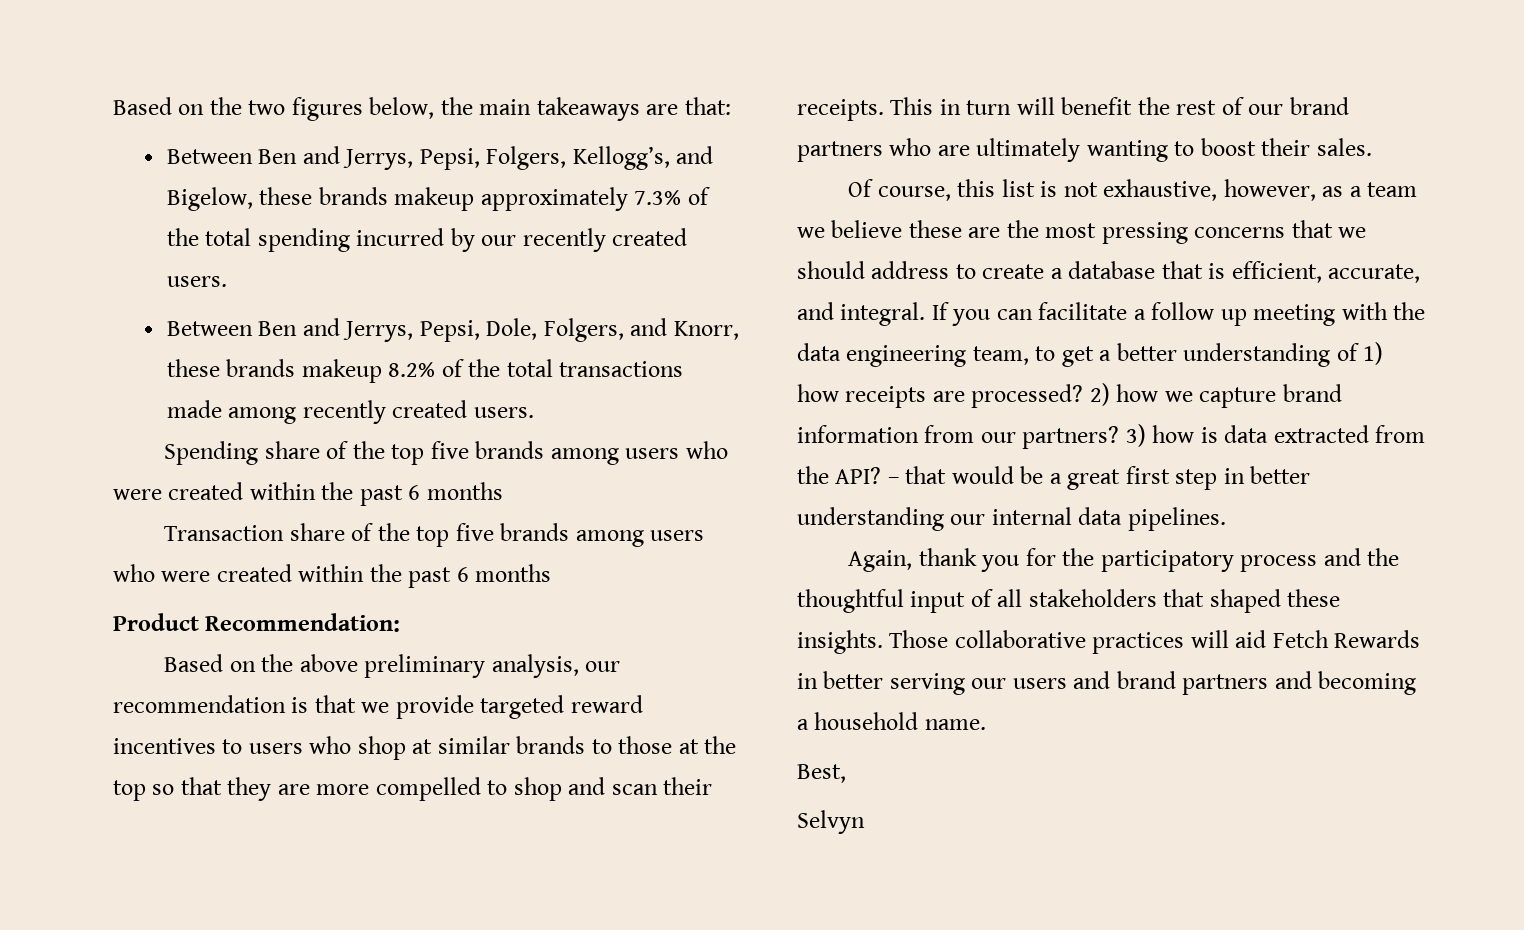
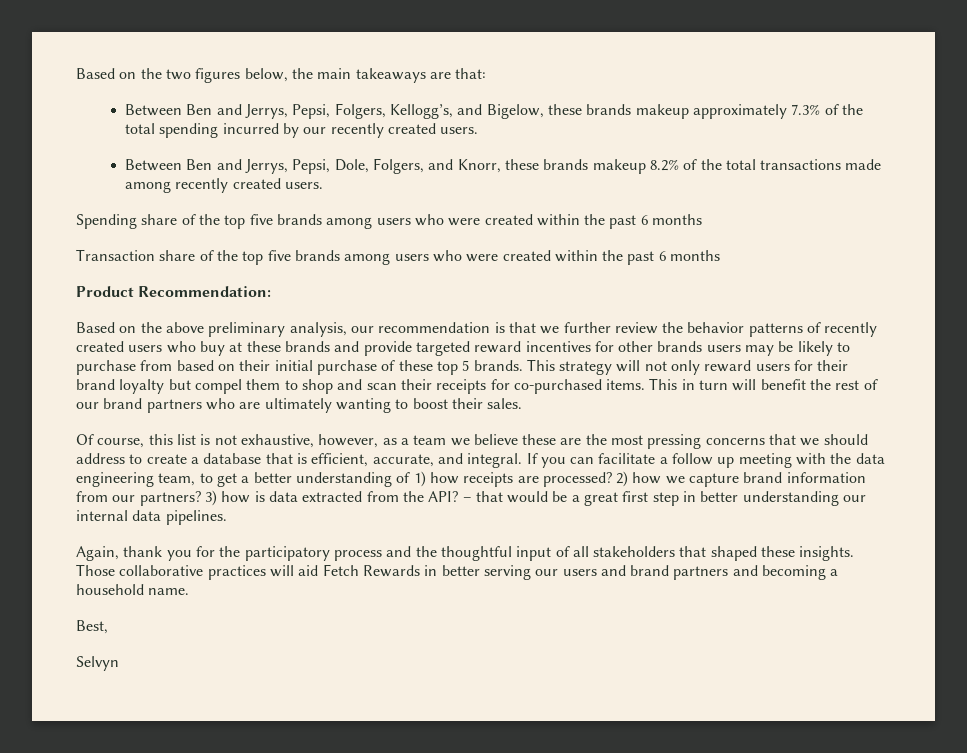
- Based on the above preliminary analysis, our recommendation is that we provide targeted reward incentives to users who shop at similar brands to those at the top so that they are more compelled to shop and scan their receipts.
+ Based on the above preliminary analysis, our recommendation is that we further review the behavior patterns of recently created users who buy at these brands and provide targeted reward incentives for other brands users may be likely to purchase from based on their initial purchase of these top 5 brands. This strategy will not only reward users for their brand loyalty but compel them to shop and scan their receipts for co-purchased items.

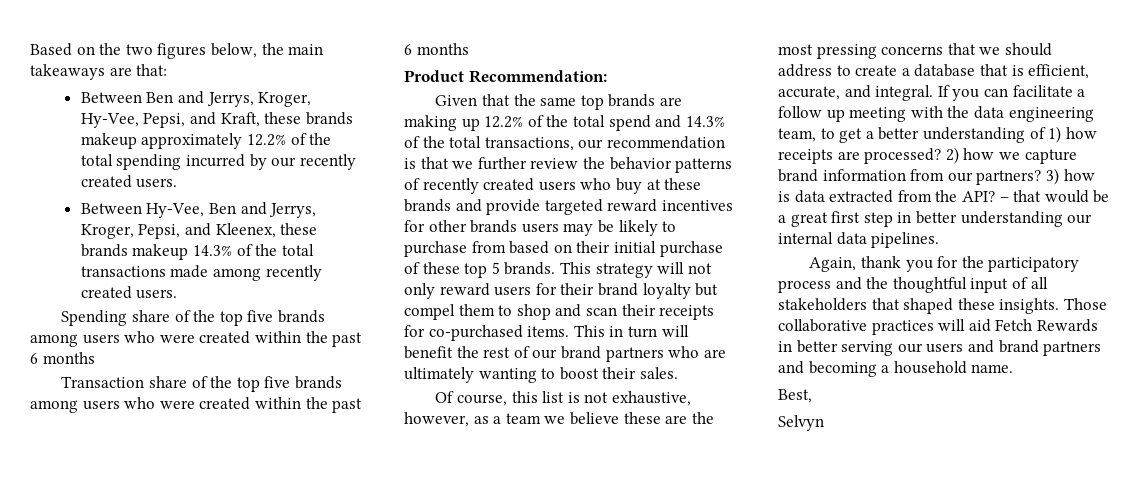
- Between Ben and Jerrys, Pepsi, Folgers, Kellogg’s, and Bigelow, these brands makeup approximately 7.3% of the total spending incurred by our recently created users.
+ Between Ben and Jerrys, Kroger, Hy-Vee, Pepsi, and Kraft, these brands makeup approximately 12.2% of the total spending incurred by our recently created users.
- Between Ben and Jerrys, Pepsi, Dole, Folgers, and Knorr, these brands makeup 8.2% of the total transactions made among recently created users.
+ Between Hy-Vee, Ben and Jerrys, Kroger, Pepsi, and Kleenex, these brands makeup 14.3% of the total transactions made among recently created users.
- Based on the above preliminary analysis, our recommendation is that we further review the behavior patterns of recently created users who buy at these brands and provide targeted reward incentives for other brands users may be likely to purchase from based on their initial purchase of these top 5 brands.
+ Given that the same top brands are making up 12.2% of the total spend and 14.3% of the total transactions, our recommendation is that we further review the behavior patterns of recently created users who buy at these brands and provide targeted reward incentives for other brands users may be likely to purchase from based on their initial purchase of these top 5 brands.

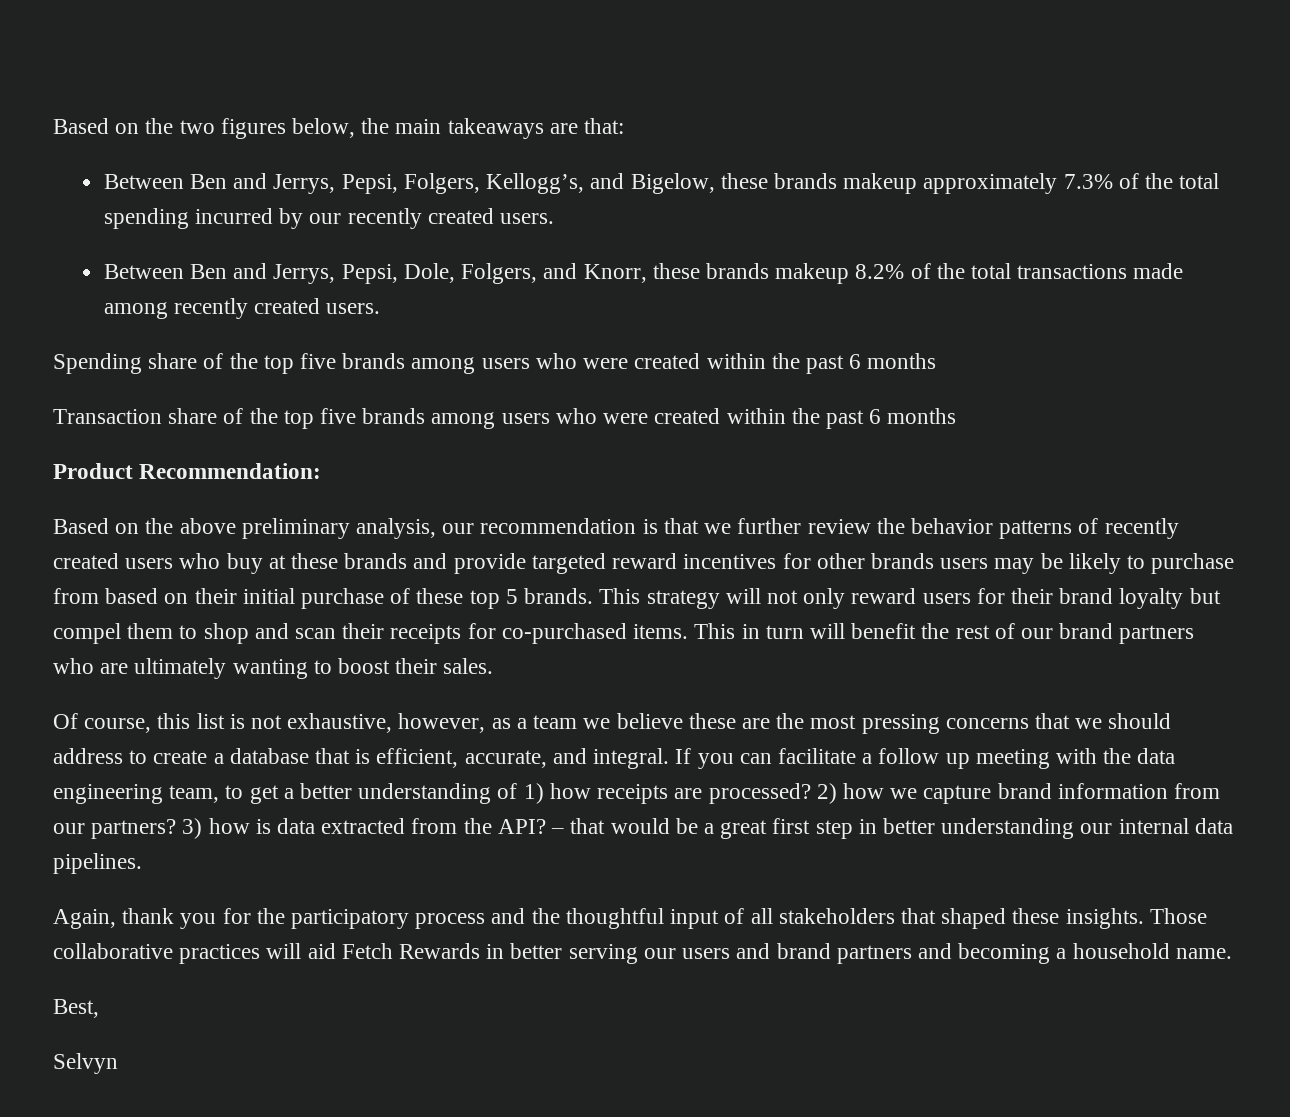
- Between Ben and Jerrys, Kroger, Hy-Vee, Pepsi, and Kraft, these brands makeup approximately 12.2% of the total spending incurred by our recently created users.
+ Between Ben and Jerrys, Pepsi, Folgers, Kellogg’s, and Bigelow, these brands makeup approximately 7.3% of the total spending incurred by our recently created users.
- Between Hy-Vee, Ben and Jerrys, Kroger, Pepsi, and Kleenex, these brands makeup 14.3% of the total transactions made among recently created users.
+ Between Ben and Jerrys, Pepsi, Dole, Folgers, and Knorr, these brands makeup 8.2% of the total transactions made among recently created users.
- Given that the same top brands are making up 12.2% of the total spend and 14.3% of the total transactions, our recommendation is that we further review the behavior patterns of recently created users who buy at these brands and provide targeted reward incentives for other brands users may be likely to purchase from based on their initial purchase of these top 5 brands.
+ Based on the above preliminary analysis, our recommendation is that we further review the behavior patterns of recently created users who buy at these brands and provide targeted reward incentives for other brands users may be likely to purchase from based on their initial purchase of these top 5 brands.

